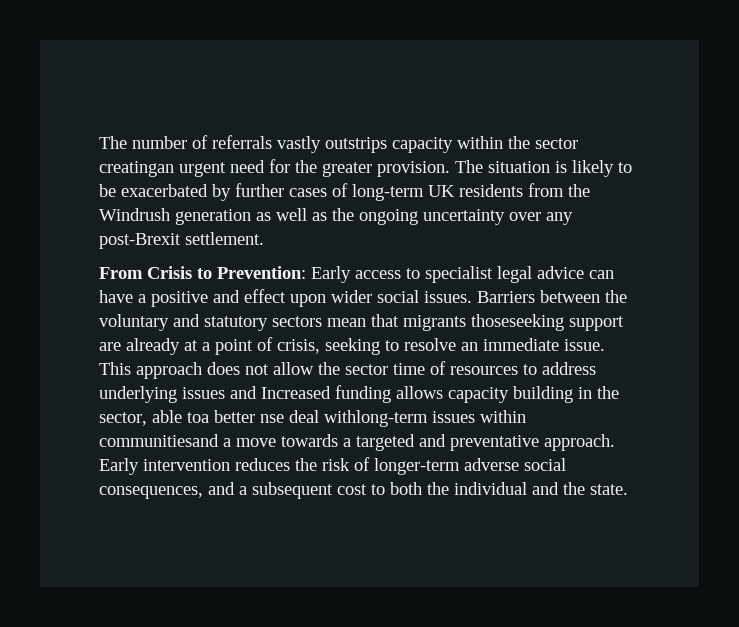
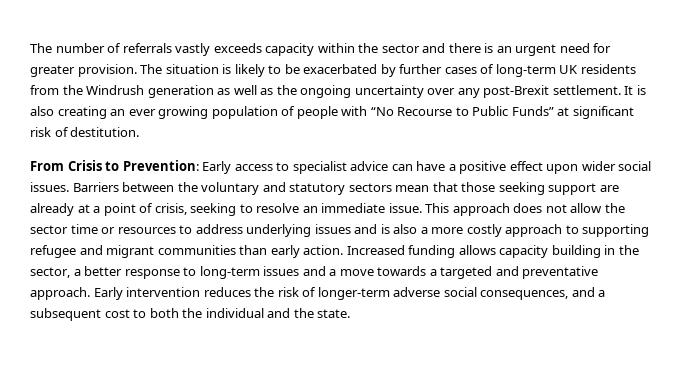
- The number of referrals vastly outstrips capacity within the sector creatingan urgent need for the greater provision.
+ The number of referrals vastly exceeds capacity within the sector and there is an urgent need for greater provision.
+ It is also creating an ever growing population of people with “No Recourse to Public Funds” at significant risk of destitution.
- From Crisis to Prevention: Early access to specialist legal advice can have a positive and effect upon wider social issues.
+ From Crisis to Prevention: Early access to specialist advice can have a positive effect upon wider social issues.
- Barriers between the voluntary and statutory sectors mean that migrants thoseseeking support are already at a point of crisis, seeking to resolve an immediate issue.
+ Barriers between the voluntary and statutory sectors mean that those seeking support are already at a point of crisis, seeking to resolve an immediate issue.
- This approach does not allow the sector time of resources to address underlying issues and Increased funding allows capacity building in the sector, able toa better nse deal withlong-term issues within communitiesand a move towards a targeted and preventative approach.
+ This approach does not allow the sector time or resources to address underlying issues and is also a more costly approach to supporting refugee and migrant communities than early action. Increased funding allows capacity building in the sector, a better response to long-term issues and a move towards a targeted and preventative approach.

